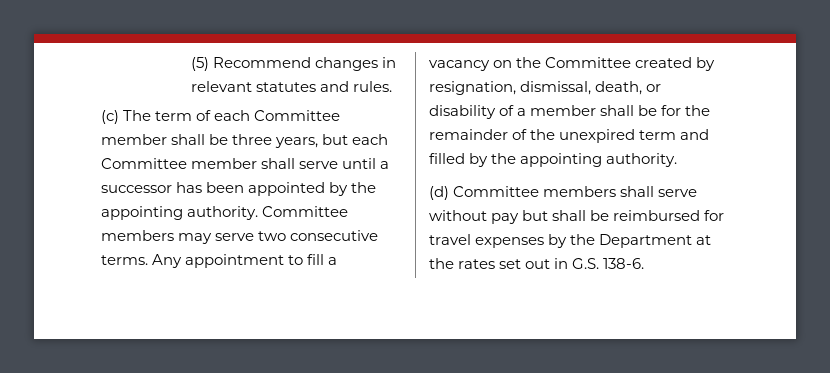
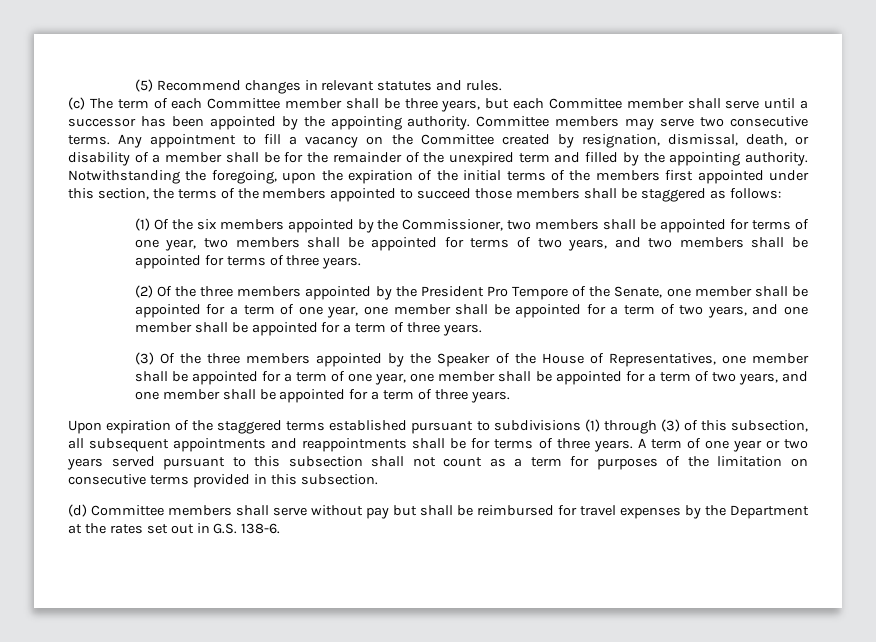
+ Notwithstanding the foregoing, upon the expiration of the initial terms of the members first appointed under this section, the terms of the members appointed to succeed those members shall be staggered as follows:
+ (1) Of the six members appointed by the Commissioner, two members shall be appointed for terms of one year, two members shall be appointed for terms of two years, and two members shall be appointed for terms of three years.
+ (2) Of the three members appointed by the President Pro Tempore of the Senate, one member shall be appointed for a term of one year, one member shall be appointed for a term of two years, and one member shall be appointed for a term of three years.
+ (3) Of the three members appointed by the Speaker of the House of Representatives, one member shall be appointed for a term of one year, one member shall be appointed for a term of two years, and one member shall be appointed for a term of three years.
+ Upon expiration of the staggered terms established pursuant to subdivisions (1) through (3) of this subsection, all subsequent appointments and reappointments shall be for terms of three years. A term of one year or two years served pursuant to this subsection shall not count as a term for purposes of the limitation on consecutive terms provided in this subsection.

